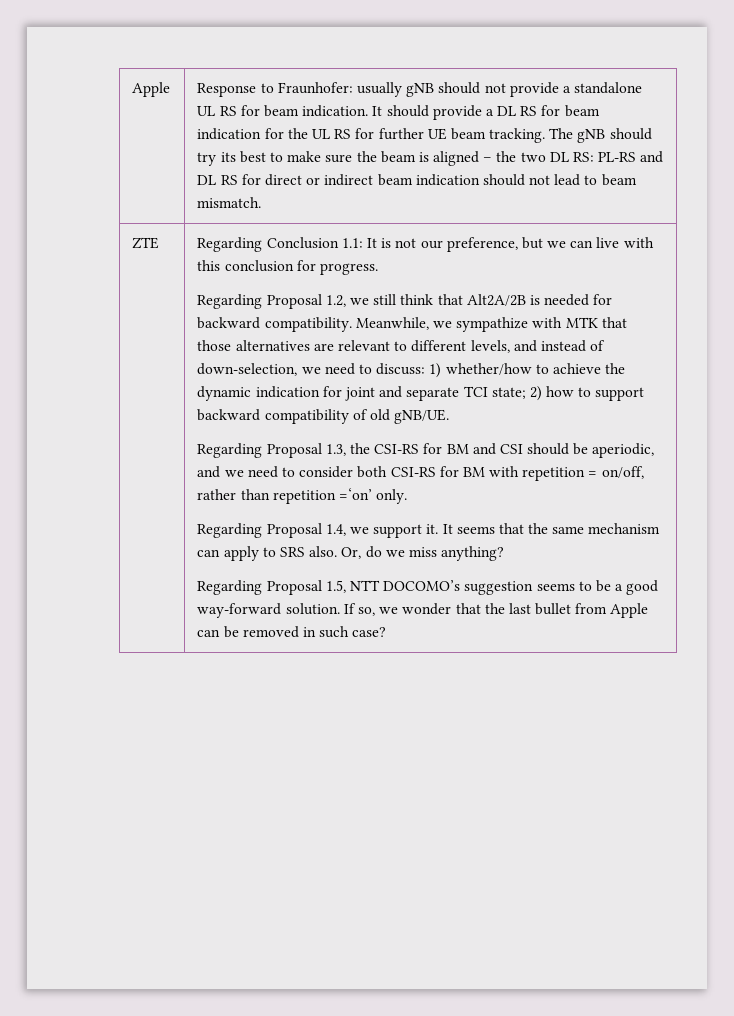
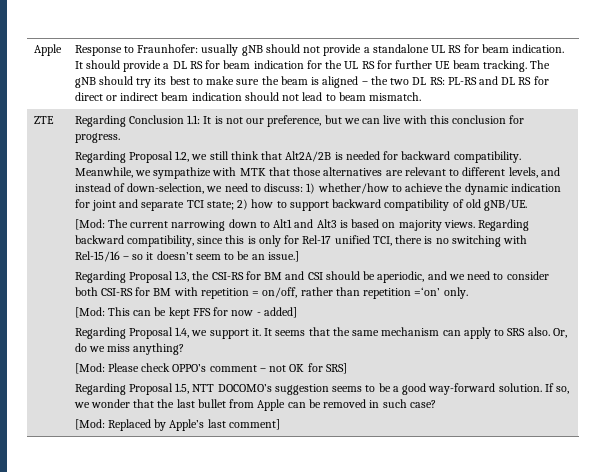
+ [Mod: The current narrowing down to Alt1 and Alt3 is based on majority views. Regarding backward compatibility, since this is only for Rel-17 unified TCI, there is no switching with Rel-15/16 – so it doesn’t seem to be an issue.]
+ [Mod: This can be kept FFS for now - added]
+ [Mod: Please check OPPO’s comment – not OK for SRS]
+ [Mod: Replaced by Apple’s last comment]

